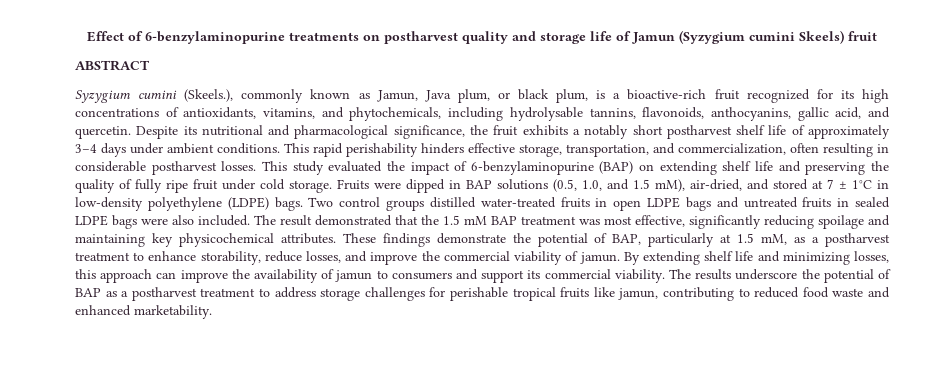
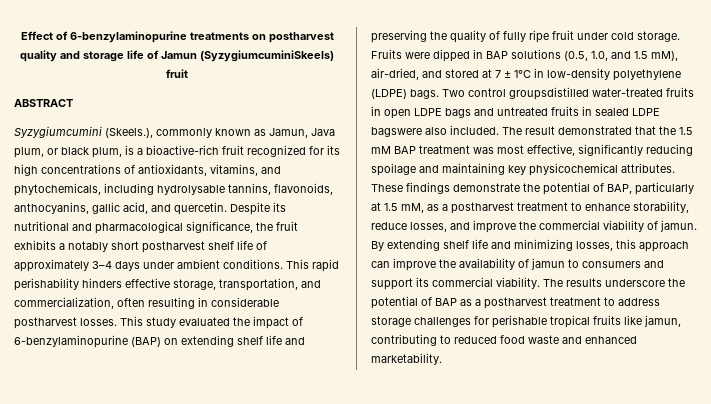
- Effect of 6-benzylaminopurine treatments on postharvest quality and storage life of Jamun (Syzygium cumini Skeels) fruit
+ Effect of 6-benzylaminopurine treatments on postharvest quality and storage life of Jamun (SyzygiumcuminiSkeels) fruit
- Syzygium cumini (Skeels.), commonly known as Jamun, Java plum, or black plum, is a bioactive-rich fruit recognized for its high concentrations of antioxidants, vitamins, and phytochemicals, including hydrolysable tannins, flavonoids, anthocyanins, gallic acid, and quercetin.
+ Syzygiumcumini (Skeels.), commonly known as Jamun, Java plum, or black plum, is a bioactive-rich fruit recognized for its high concentrations of antioxidants, vitamins, and phytochemicals, including hydrolysable tannins, flavonoids, anthocyanins, gallic acid, and quercetin.
- Two control groups distilled water-treated fruits in open LDPE bags and untreated fruits in sealed LDPE bags were also included.
+ Two control groupsdistilled water-treated fruits in open LDPE bags and untreated fruits in sealed LDPE bagswere also included.

